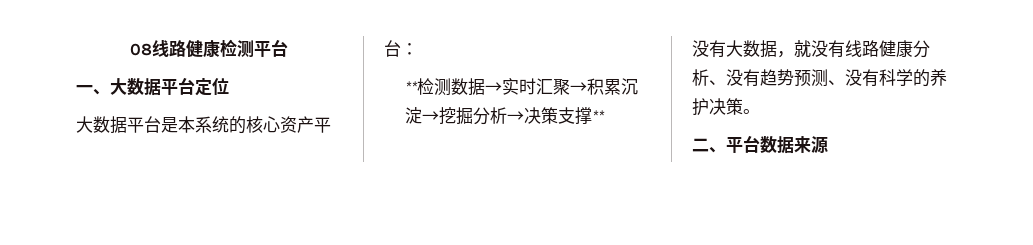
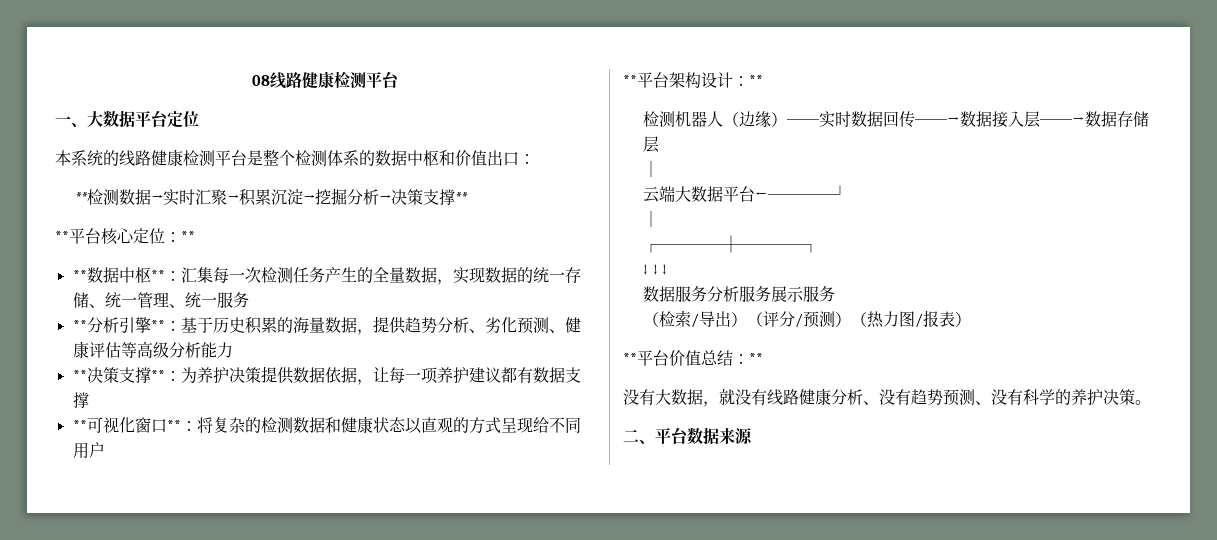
- 大数据平台是本系统的核心资产平台：
+ 本系统的线路健康检测平台是整个检测体系的数据中枢和价值出口：
+ **平台核心定位：**
+ **数据中枢**：汇集每一次检测任务产生的全量数据，实现数据的统一存储、统一管理、统一服务
+ **分析引擎**：基于历史积累的海量数据，提供趋势分析、劣化预测、健康评估等高级分析能力
+ **决策支撑**：为养护决策提供数据依据，让每一项养护建议都有数据支撑
+ **可视化窗口**：将复杂的检测数据和健康状态以直观的方式呈现给不同用户
+ **平台架构设计：**
+ 检测机器人（边缘）──实时数据回传──→数据接入层──→数据存储层
+ │
+ 云端大数据平台←────┘
+ │
+ ┌────┼────┐
+ ↓ ↓ ↓
+ 数据服务分析服务展示服务
+ （检索/导出）（评分/预测）（热力图/报表）
+ **平台价值总结：**

